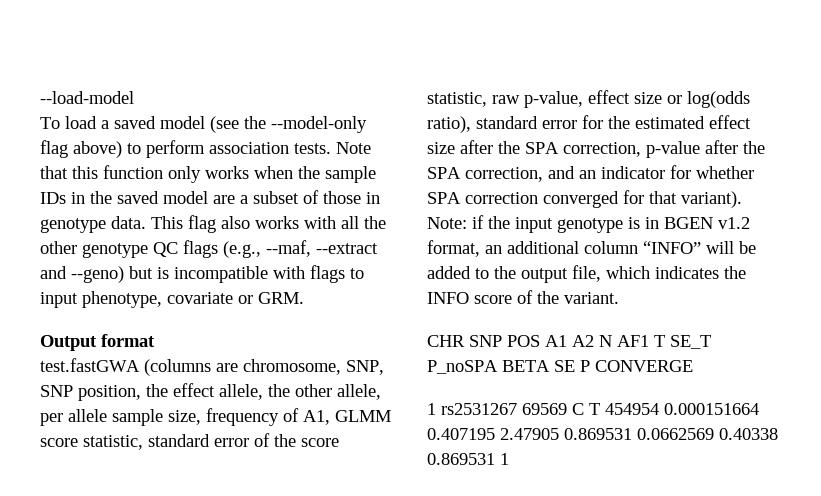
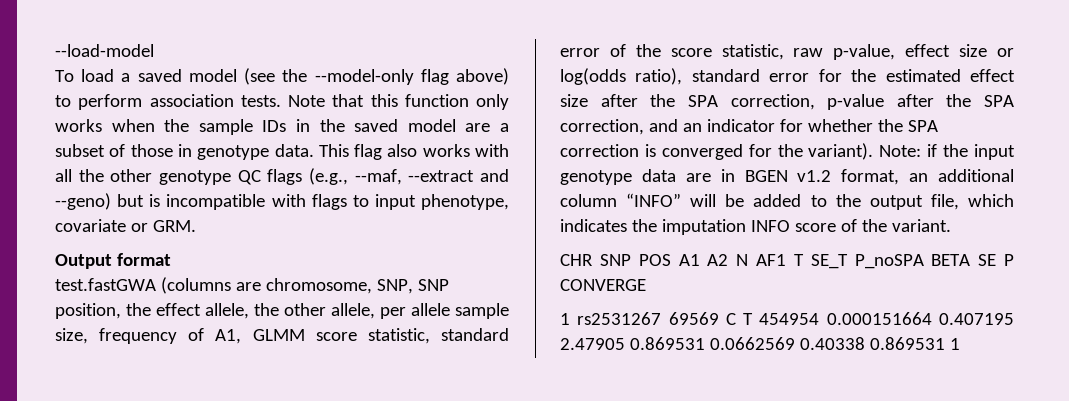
- test.fastGWA (columns are chromosome, SNP, SNP position, the effect allele, the other allele, per allele sample size, frequency of A1, GLMM score statistic, standard error of the score statistic, raw p-value, effect size or log(odds ratio), standard error for the estimated effect size after the SPA correction, p-value after the SPA correction, and an indicator for whether SPA correction converged for that variant).
+ test.fastGWA (columns are chromosome, SNP, SNP position, the effect allele, the other allele, per allele sample size, frequency of A1, GLMM score statistic, standard error of the score statistic, raw p-value, effect size or log(odds ratio), standard error for the estimated effect size after the SPA correction, p-value after the SPA correction, and an indicator for whether the SPA correction is converged for the variant).
- Note: if the input genotype is in BGEN v1.2 format, an additional column “INFO” will be added to the output file, which indicates the INFO score of the variant.
+ Note: if the input genotype data are in BGEN v1.2 format, an additional column “INFO” will be added to the output file, which indicates the imputation INFO score of the variant.

